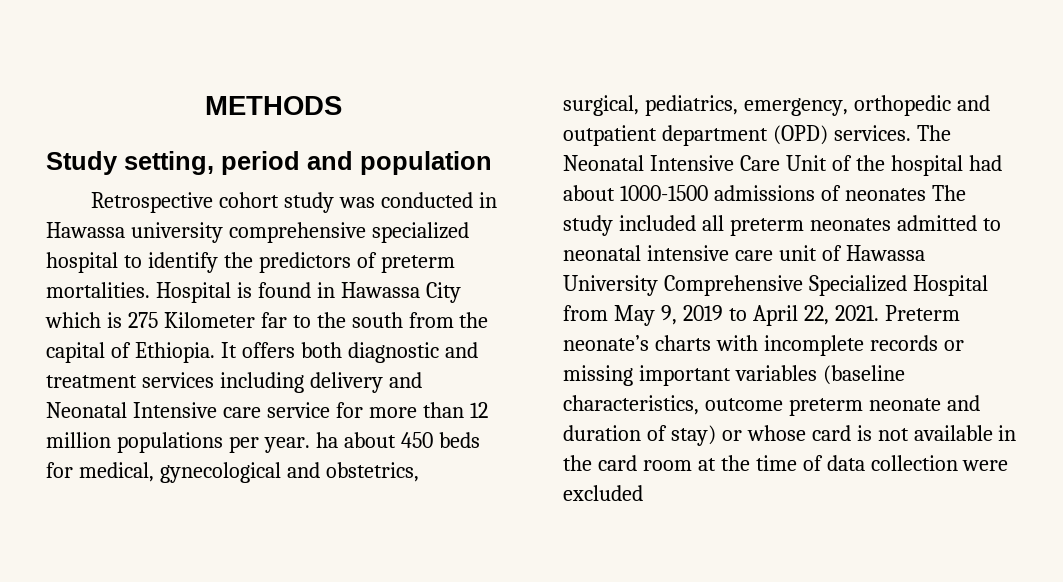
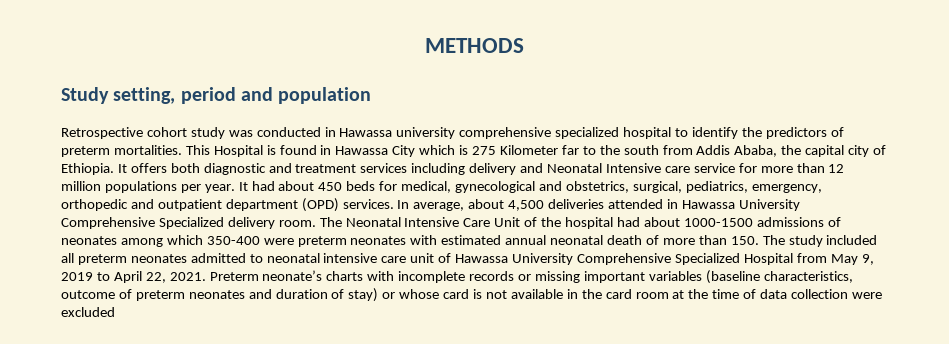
- Hospital is found in Hawassa City which is 275 Kilometer far to the south from the capital of Ethiopia.
+ This Hospital is found in Hawassa City which is 275 Kilometer far to the south from Addis Ababa, the capital city of Ethiopia.
- It offers both diagnostic and treatment services including delivery and Neonatal Intensive care service for more than 12 million populations per year. ha about 450 beds for medical, gynecological and obstetrics, surgical, pediatrics, emergency, orthopedic and outpatient department (OPD) services.
+ It offers both diagnostic and treatment services including delivery and Neonatal Intensive care service for more than 12 million populations per year. It had about 450 beds for medical, gynecological and obstetrics, surgical, pediatrics, emergency, orthopedic and outpatient department (OPD) services.
+ In average, about 4,500 deliveries attended in Hawassa University Comprehensive Specialized delivery room.
- The Neonatal Intensive Care Unit of the hospital had about 1000-1500 admissions of neonates The study included all preterm neonates admitted to neonatal intensive care unit of Hawassa University Comprehensive Specialized Hospital from May 9, 2019 to April 22, 2021.
+ The Neonatal Intensive Care Unit of the hospital had about 1000-1500 admissions of neonates among which 350-400 were preterm neonates with estimated annual neonatal death of more than 150. The study included all preterm neonates admitted to neonatal intensive care unit of Hawassa University Comprehensive Specialized Hospital from May 9, 2019 to April 22, 2021.
- Preterm neonate’s charts with incomplete records or missing important variables (baseline characteristics, outcome preterm neonate and duration of stay) or whose card is not available in the card room at the time of data collection were excluded
+ Preterm neonate’s charts with incomplete records or missing important variables (baseline characteristics, outcome of preterm neonates and duration of stay) or whose card is not available in the card room at the time of data collection were excluded

